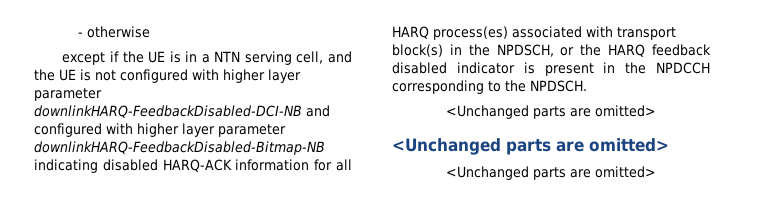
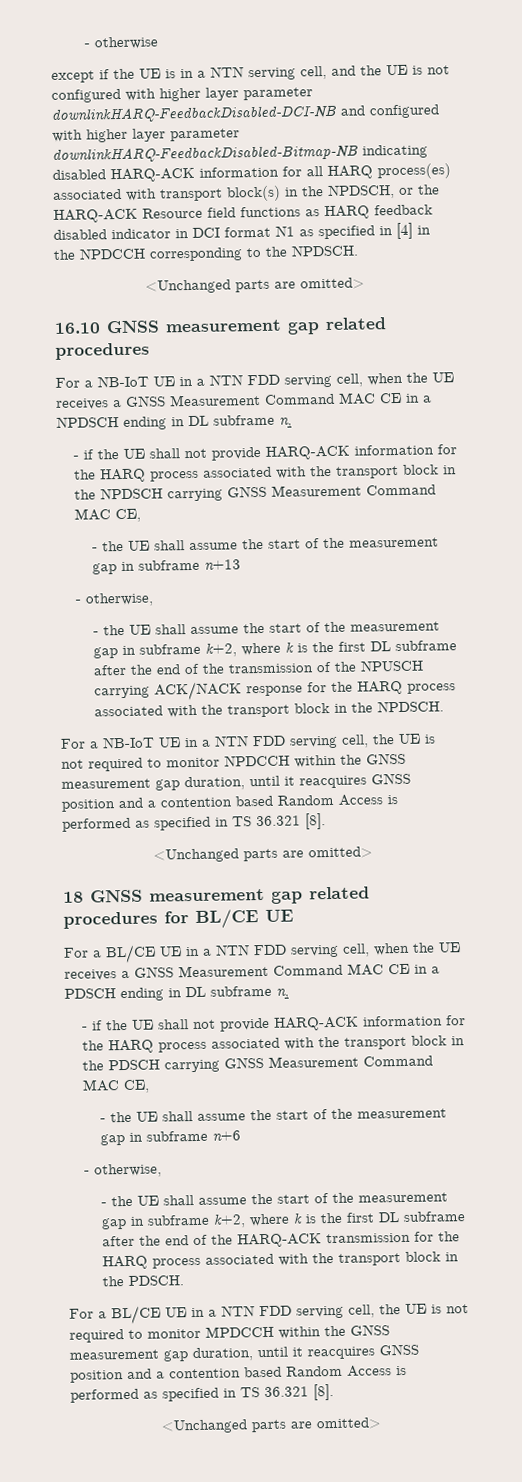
- except if the UE is in a NTN serving cell, and the UE is not configured with higher layer parameter downlinkHARQ-FeedbackDisabled-DCI-NB and configured with higher layer parameter downlinkHARQ-FeedbackDisabled-Bitmap-NB indicating disabled HARQ-ACK information for all HARQ process(es) associated with transport block(s) in the NPDSCH, or the HARQ feedback disabled indicator is present in the NPDCCH corresponding to the NPDSCH.
+ except if the UE is in a NTN serving cell, and the UE is not configured with higher layer parameter downlinkHARQ-FeedbackDisabled-DCI-NB and configured with higher layer parameter downlinkHARQ-FeedbackDisabled-Bitmap-NB indicating disabled HARQ-ACK information for all HARQ process(es) associated with transport block(s) in the NPDSCH, or the HARQ-ACK Resource field functions as HARQ feedback disabled indicator in DCI format N1 as specified in [4] in the NPDCCH corresponding to the NPDSCH.
  <Unchanged parts are omitted>
+ 16.10 GNSS measurement gap related procedures
+ For a NB-IoT UE in a NTN FDD serving cell, when the UE receives a GNSS Measurement Command MAC CE in a NPDSCH ending in DL subframe n,
+ - if the UE shall not provide HARQ-ACK information for the HARQ process associated with the transport block in the NPDSCH carrying GNSS Measurement Command MAC CE,
+ - the UE shall assume the start of the measurement gap in subframe n+13
+ - otherwise,
+ - the UE shall assume the start of the measurement gap in subframe k+2, where k is the first DL subframe after the end of the transmission of the NPUSCH carrying ACK/NACK response for the HARQ process associated with the transport block in the NPDSCH.
+ For a NB-IoT UE in a NTN FDD serving cell, the UE is not required to monitor NPDCCH within the GNSS measurement gap duration, until it reacquires GNSS position and a contention based Random Access is performed as specified in TS 36.321 [8].
  <Unchanged parts are omitted>
+ 18 GNSS measurement gap related procedures for BL/CE UE
+ For a BL/CE UE in a NTN FDD serving cell, when the UE receives a GNSS Measurement Command MAC CE in a PDSCH ending in DL subframe n,
+ - if the UE shall not provide HARQ-ACK information for the HARQ process associated with the transport block in the PDSCH carrying GNSS Measurement Command MAC CE,
+ - the UE shall assume the start of the measurement gap in subframe n+6
+ - otherwise,
+ - the UE shall assume the start of the measurement gap in subframe k+2, where k is the first DL subframe after the end of the HARQ-ACK transmission for the HARQ process associated with the transport block in the PDSCH.
+ For a BL/CE UE in a NTN FDD serving cell, the UE is not required to monitor MPDCCH within the GNSS measurement gap duration, until it reacquires GNSS position and a contention based Random Access is performed as specified in TS 36.321 [8].

